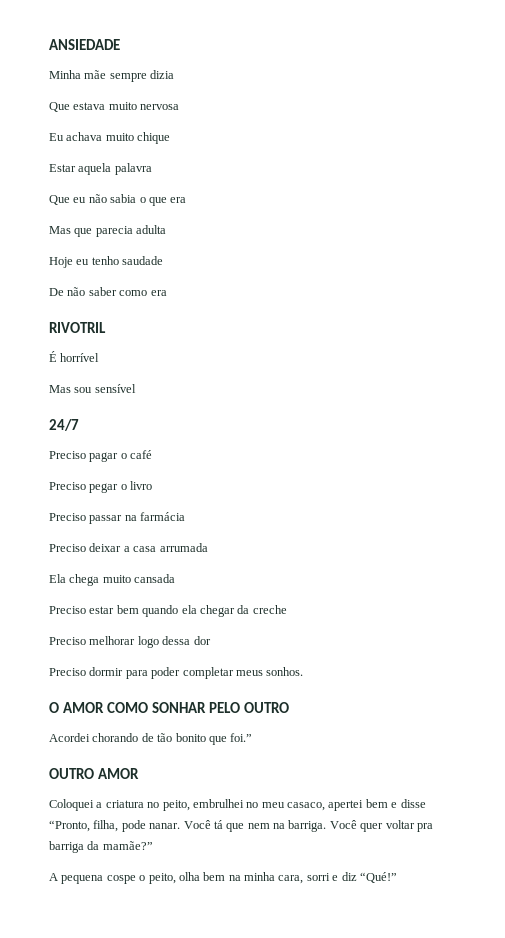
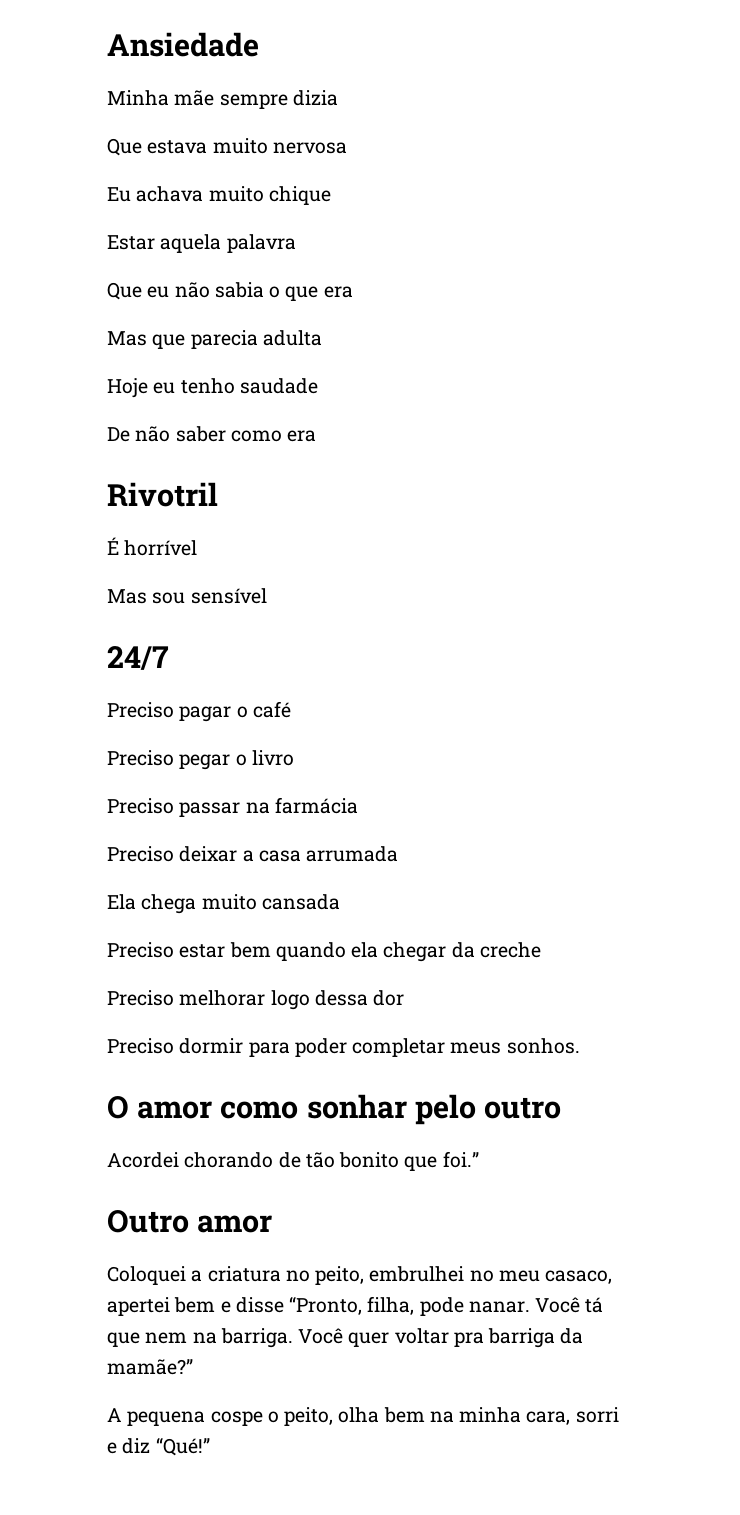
- ANSIEDADE
+ Ansiedade
- RIVOTRIL
+ Rivotril
- O AMOR COMO SONHAR PELO OUTRO
+ O amor como sonhar pelo outro
- OUTRO AMOR
+ Outro amor

